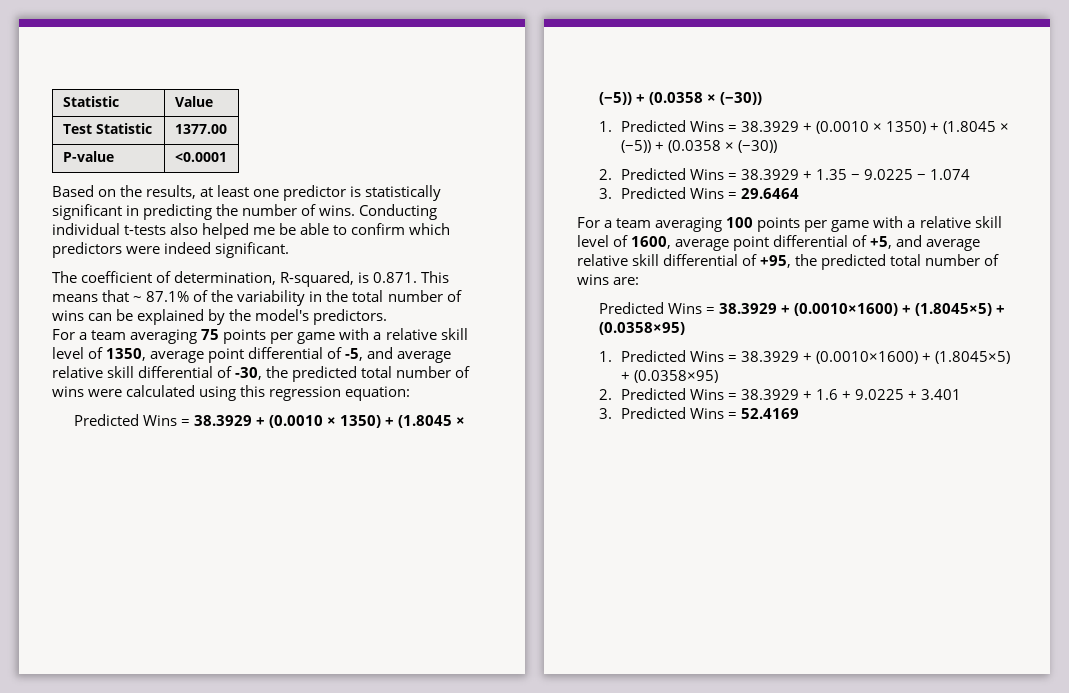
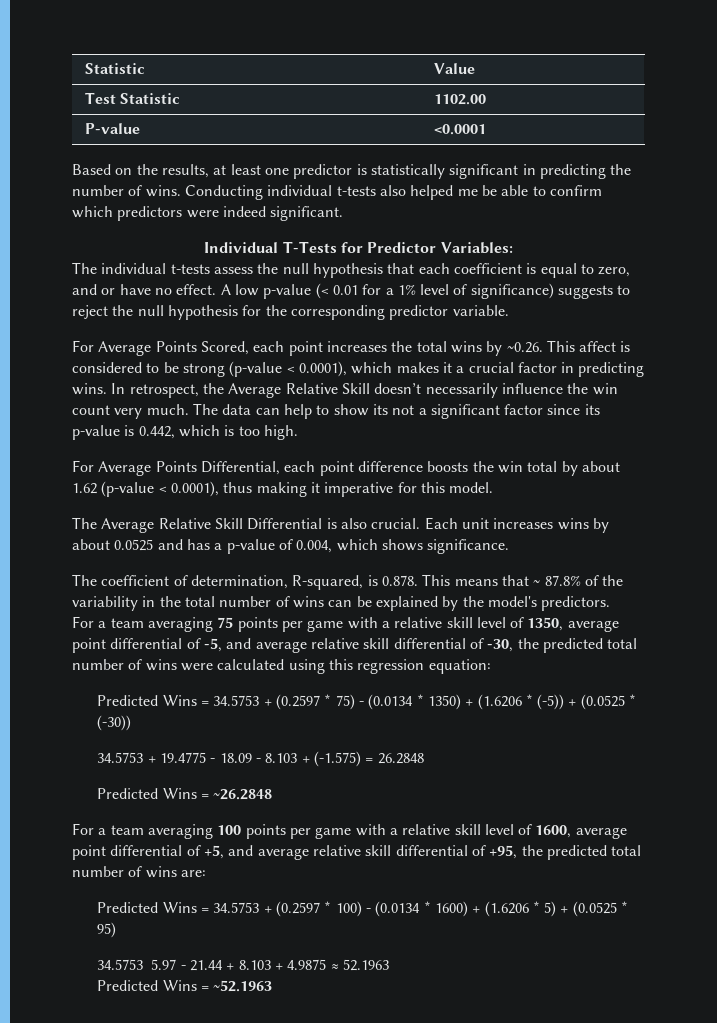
- Test Statistic | 1377.00
+ Test Statistic | 1102.00
+ Individual T-Tests for Predictor Variables:
+ The individual t-tests assess the null hypothesis that each coefficient is equal to zero, and or have no effect. A low p-value (< 0.01 for a 1% level of significance) suggests to reject the null hypothesis for the corresponding predictor variable.
+ For Average Points Scored, each point increases the total wins by ~0.26. This affect is considered to be strong (p-value < 0.0001), which makes it a crucial factor in predicting wins. In retrospect, the Average Relative Skill doesn’t necessarily influence the win count very much. The data can help to show its not a significant factor since its p-value is 0.442, which is too high.
+ For Average Points Differential, each point difference boosts the win total by about 1.62 (p-value < 0.0001), thus making it imperative for this model.
+ The Average Relative Skill Differential is also crucial. Each unit increases wins by about 0.0525 and has a p-value of 0.004, which shows significance.
- The coefficient of determination, R-squared, is 0.871. This means that ~ 87.1% of the variability in the total number of wins can be explained by the model's predictors.
+ The coefficient of determination, R-squared, is 0.878. This means that ~ 87.8% of the variability in the total number of wins can be explained by the model's predictors.
  For a team averaging 75 points per game with a relative skill level of 1350, average point differential of -5, and average relative skill differential of -30, the predicted total number of wins were calculated using this regression equation:
- Predicted Wins = 38.3929 + (0.0010 × 1350) + (1.8045 × (−5)) + (0.0358 × (−30))
- 1. Predicted Wins = 38.3929 + (0.0010 × 1350) + (1.8045 × (−5)) + (0.0358 × (−30))
- 2. Predicted Wins = 38.3929 + 1.35 − 9.0225 − 1.074
- 3. Predicted Wins = 29.6464
+ Predicted Wins = 34.5753 + (0.2597 * 75) - (0.0134 * 1350) + (1.6206 * (-5)) + (0.0525 * (-30))
+ 34.5753 + 19.4775 - 18.09 - 8.103 + (-1.575) = 26.2848
+ Predicted Wins = ~26.2848
  For a team averaging 100 points per game with a relative skill level of 1600, average point differential of +5, and average relative skill differential of +95, the predicted total number of wins are:
- Predicted Wins = 38.3929 + (0.0010×1600) + (1.8045×5) + (0.0358×95)
- 1. Predicted Wins = 38.3929 + (0.0010×1600) + (1.8045×5) + (0.0358×95)
- 2. Predicted Wins = 38.3929 + 1.6 + 9.0225 + 3.401
- 3. Predicted Wins = 52.4169
+ Predicted Wins = 34.5753 + (0.2597 * 100) - (0.0134 * 1600) + (1.6206 * 5) + (0.0525 * 95)
+ 34.5753 5.97 - 21.44 + 8.103 + 4.9875 ≈ 52.1963
+ Predicted Wins = ~52.1963

